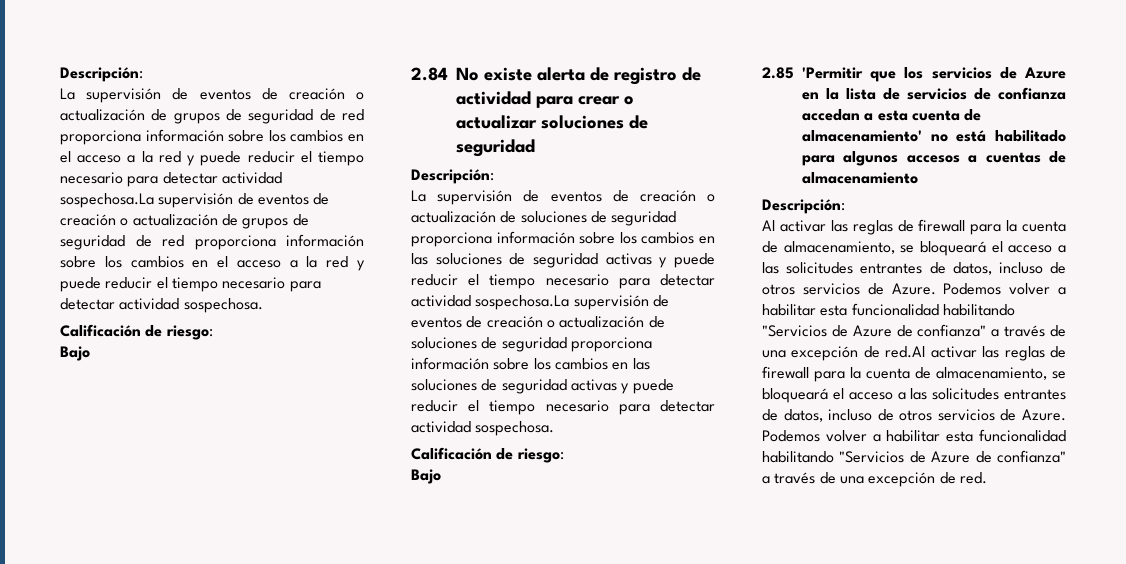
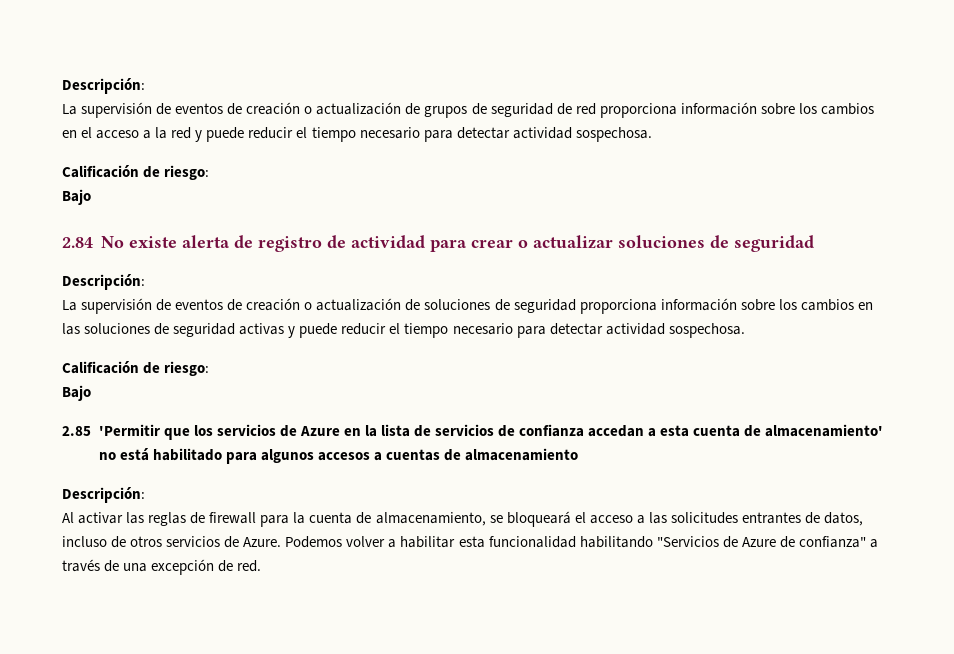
- La supervisión de eventos de creación o actualización de grupos de seguridad de red proporciona información sobre los cambios en el acceso a la red y puede reducir el tiempo necesario para detectar actividad sospechosa.La supervisión de eventos de creación o actualización de grupos de seguridad de red proporciona información sobre los cambios en el acceso a la red y puede reducir el tiempo necesario para detectar actividad sospechosa.
+ La supervisión de eventos de creación o actualización de grupos de seguridad de red proporciona información sobre los cambios en el acceso a la red y puede reducir el tiempo necesario para detectar actividad sospechosa.
- La supervisión de eventos de creación o actualización de soluciones de seguridad proporciona información sobre los cambios en las soluciones de seguridad activas y puede reducir el tiempo necesario para detectar actividad sospechosa.La supervisión de eventos de creación o actualización de soluciones de seguridad proporciona información sobre los cambios en las soluciones de seguridad activas y puede reducir el tiempo necesario para detectar actividad sospechosa.
+ La supervisión de eventos de creación o actualización de soluciones de seguridad proporciona información sobre los cambios en las soluciones de seguridad activas y puede reducir el tiempo necesario para detectar actividad sospechosa.
- Podemos volver a habilitar esta funcionalidad habilitando "Servicios de Azure de confianza" a través de una excepción de red.Al activar las reglas de firewall para la cuenta de almacenamiento, se bloqueará el acceso a las solicitudes entrantes de datos, incluso de otros servicios de Azure. Podemos volver a habilitar esta funcionalidad habilitando "Servicios de Azure de confianza" a través de una excepción de red.
+ Podemos volver a habilitar esta funcionalidad habilitando "Servicios de Azure de confianza" a través de una excepción de red.

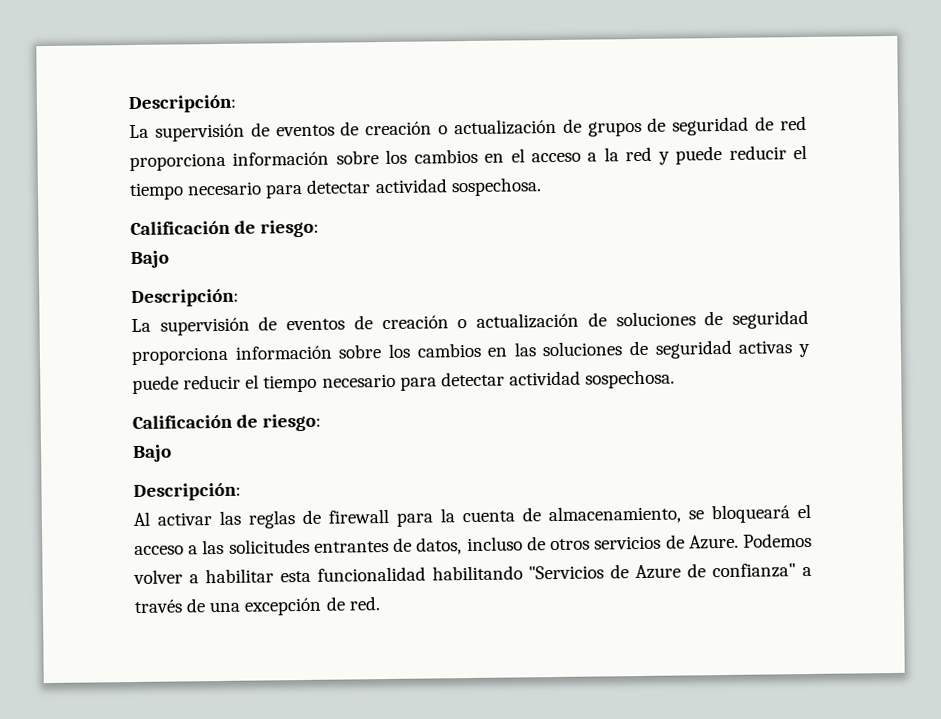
- 2.84 No existe alerta de registro de actividad para crear o actualizar soluciones de seguridad
- 2.85 'Permitir que los servicios de Azure en la lista de servicios de confianza accedan a esta cuenta de almacenamiento' no está habilitado para algunos accesos a cuentas de almacenamiento

